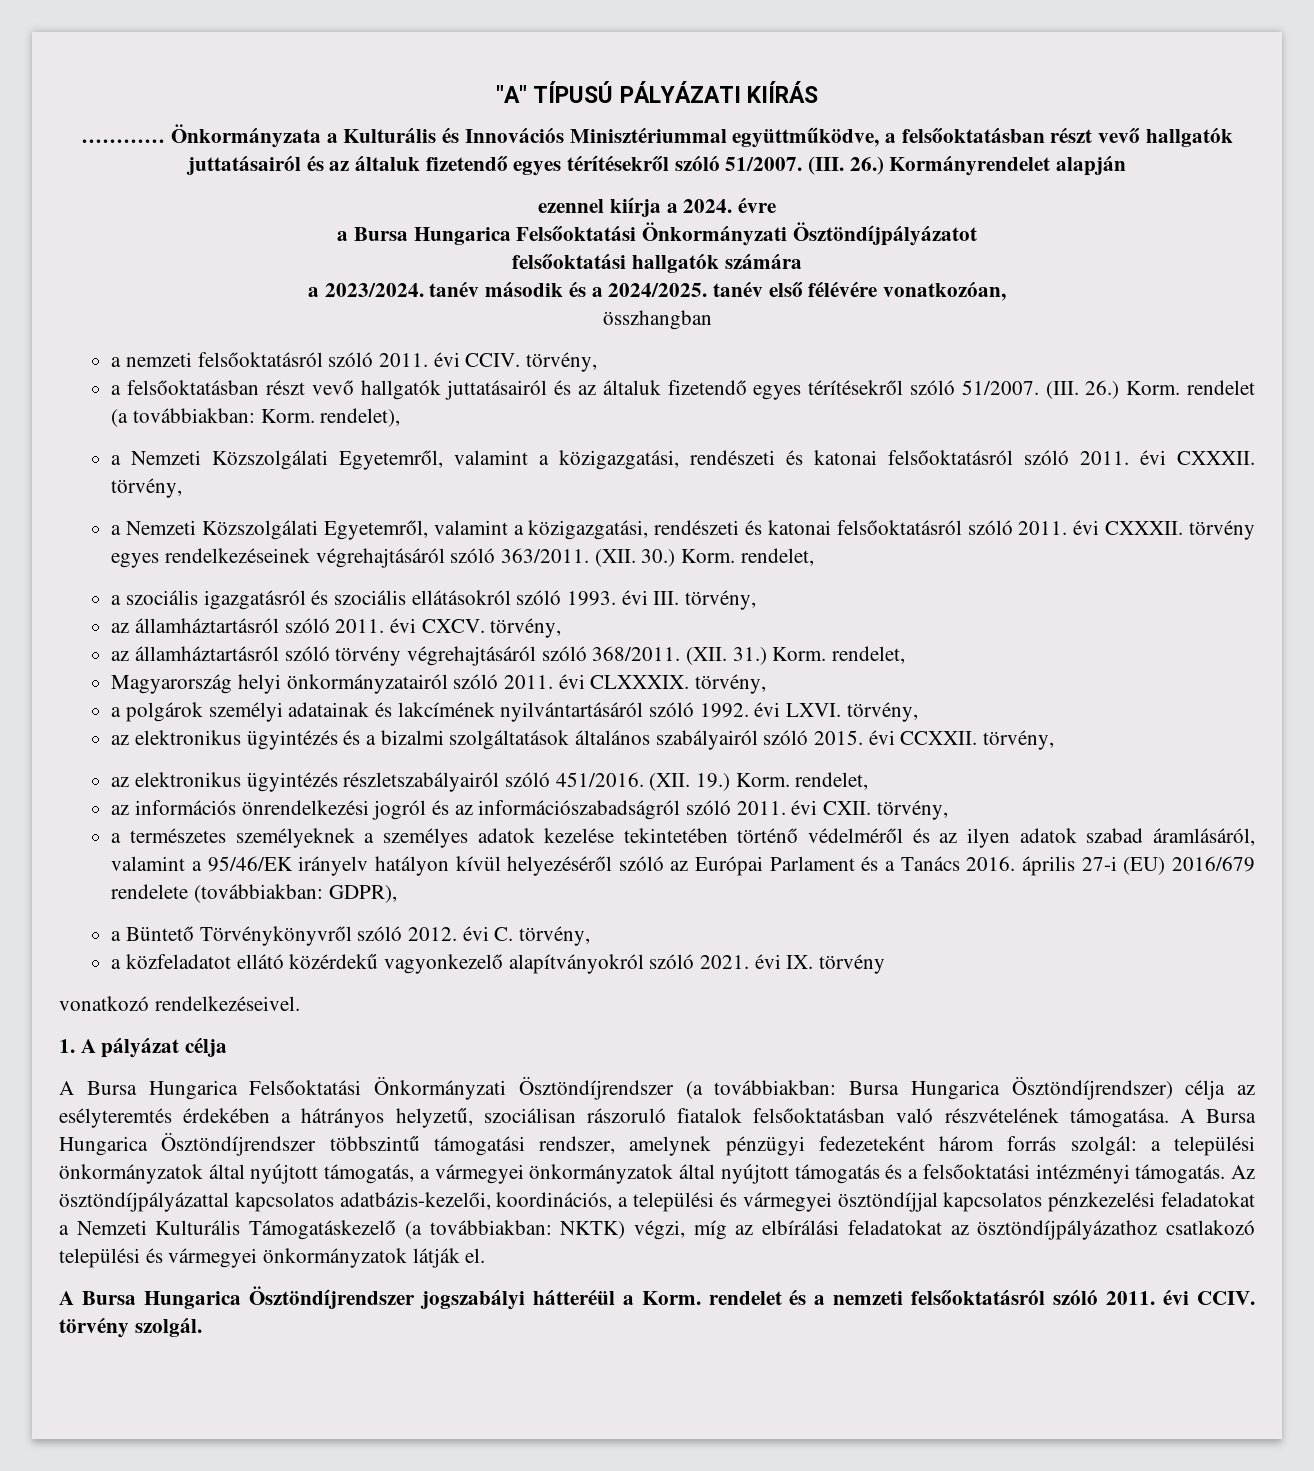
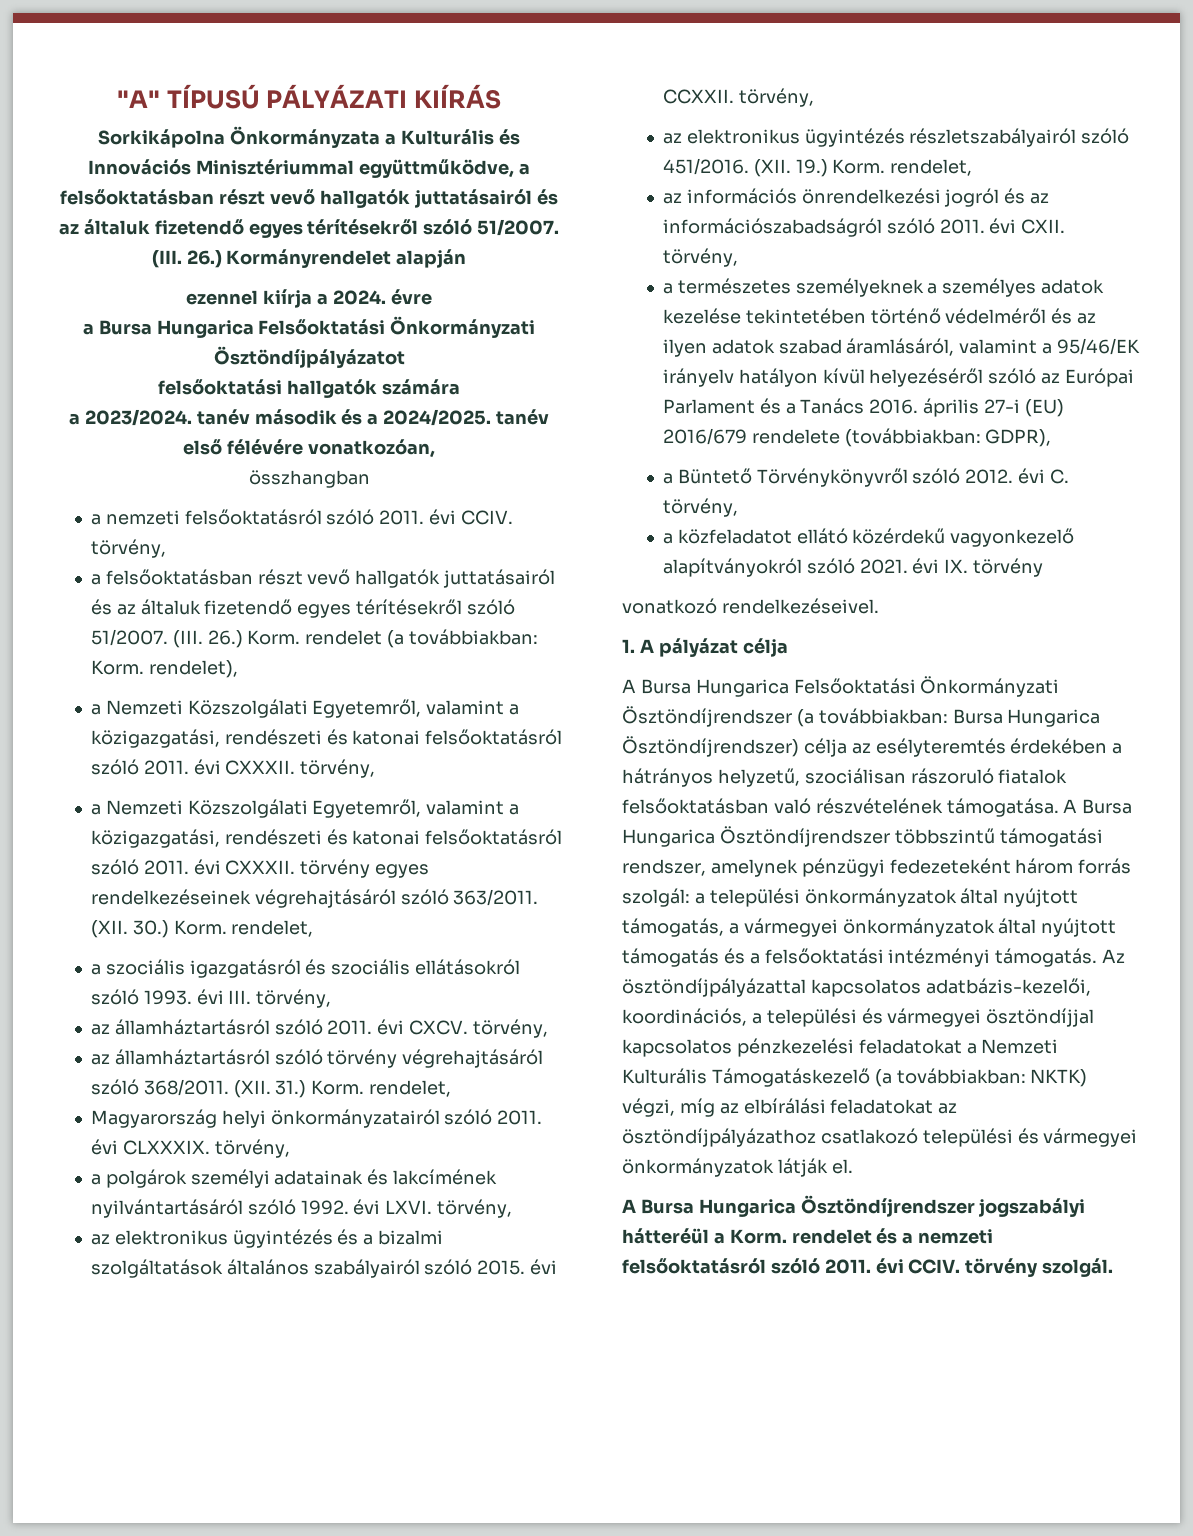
- ………… Önkormányzata a Kulturális és Innovációs Minisztériummal együttműködve, a felsőoktatásban részt vevő hallgatók juttatásairól és az általuk fizetendő egyes térítésekről szóló 51/2007.
+ Sorkikápolna Önkormányzata a Kulturális és Innovációs Minisztériummal együttműködve, a felsőoktatásban részt vevő hallgatók juttatásairól és az általuk fizetendő egyes térítésekről szóló 51/2007.

